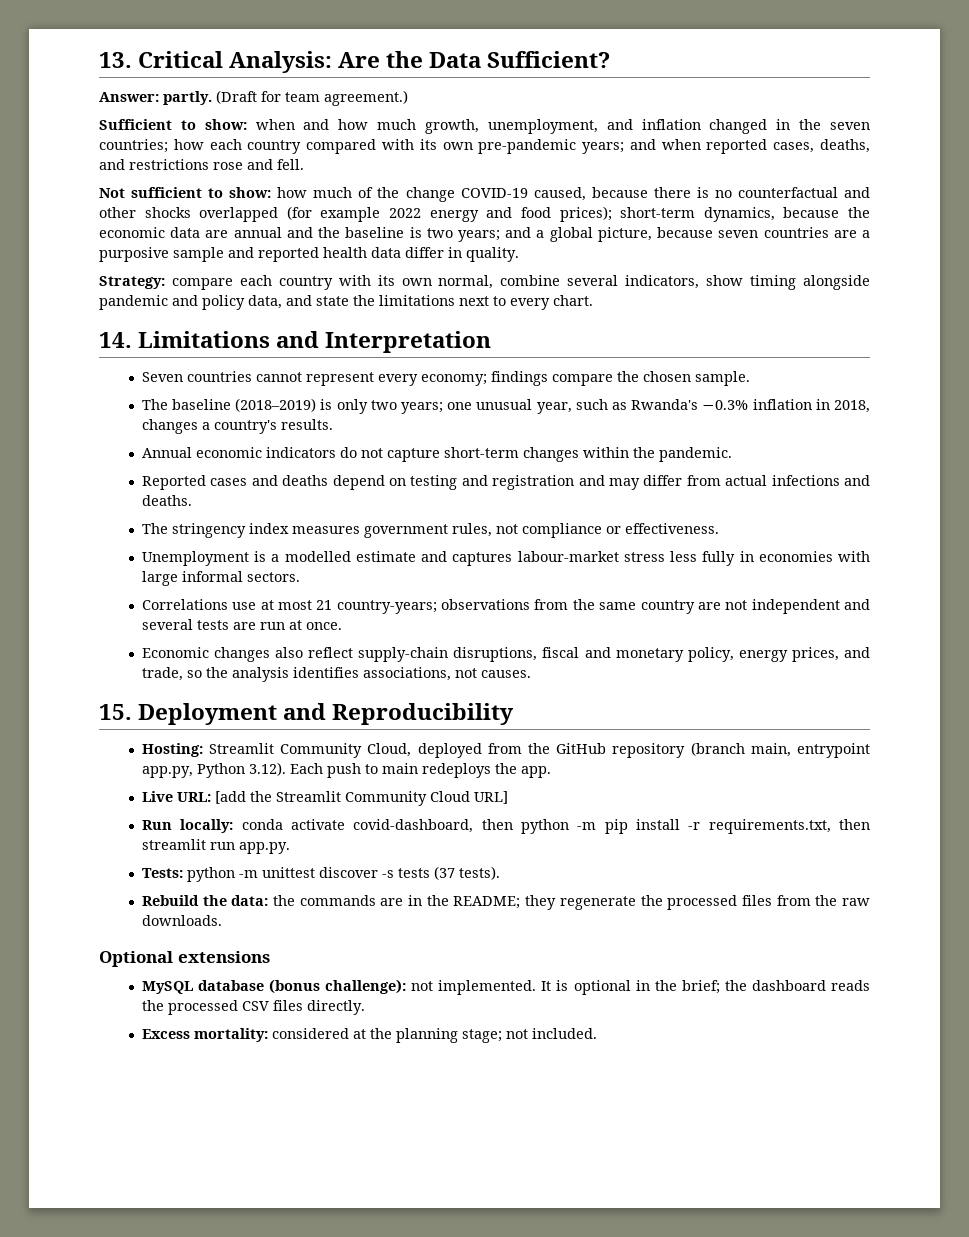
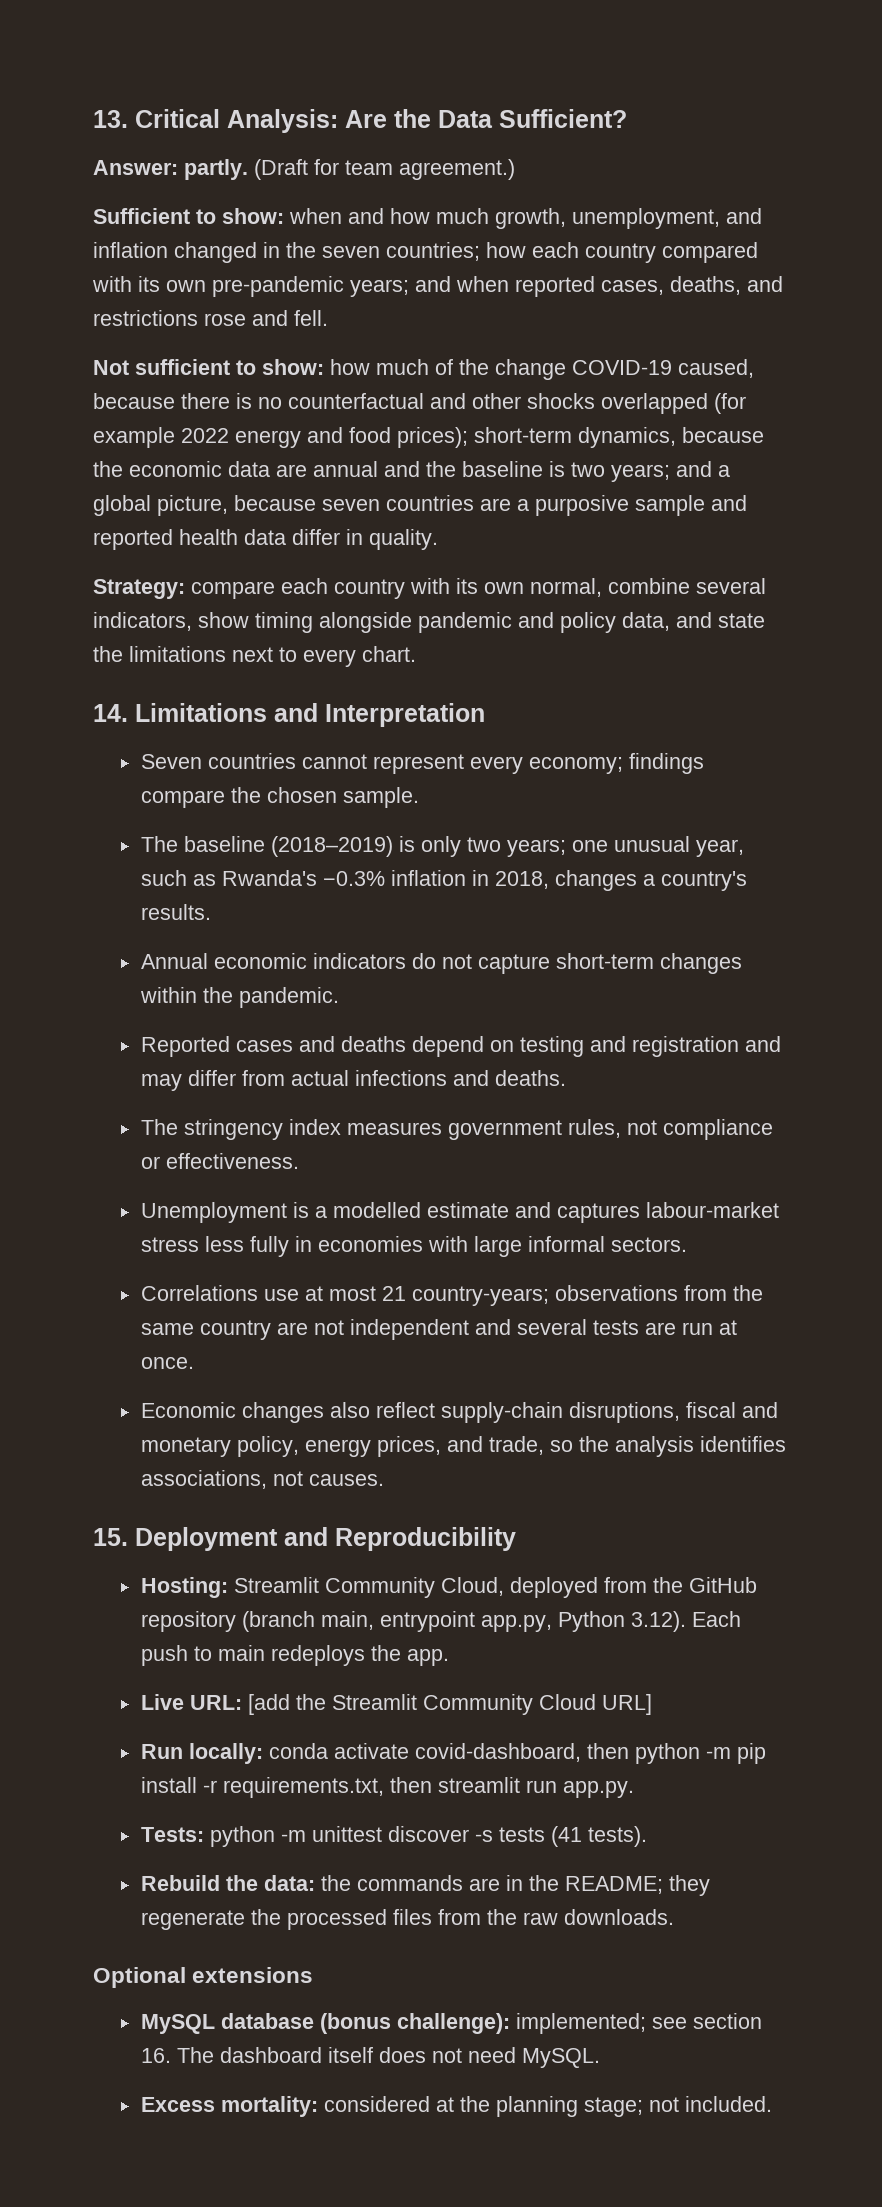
- Tests: python -m unittest discover -s tests (37 tests).
+ Tests: python -m unittest discover -s tests (41 tests).
- MySQL database (bonus challenge): not implemented. It is optional in the brief; the dashboard reads the processed CSV files directly.
+ MySQL database (bonus challenge): implemented; see section 16. The dashboard itself does not need MySQL.

